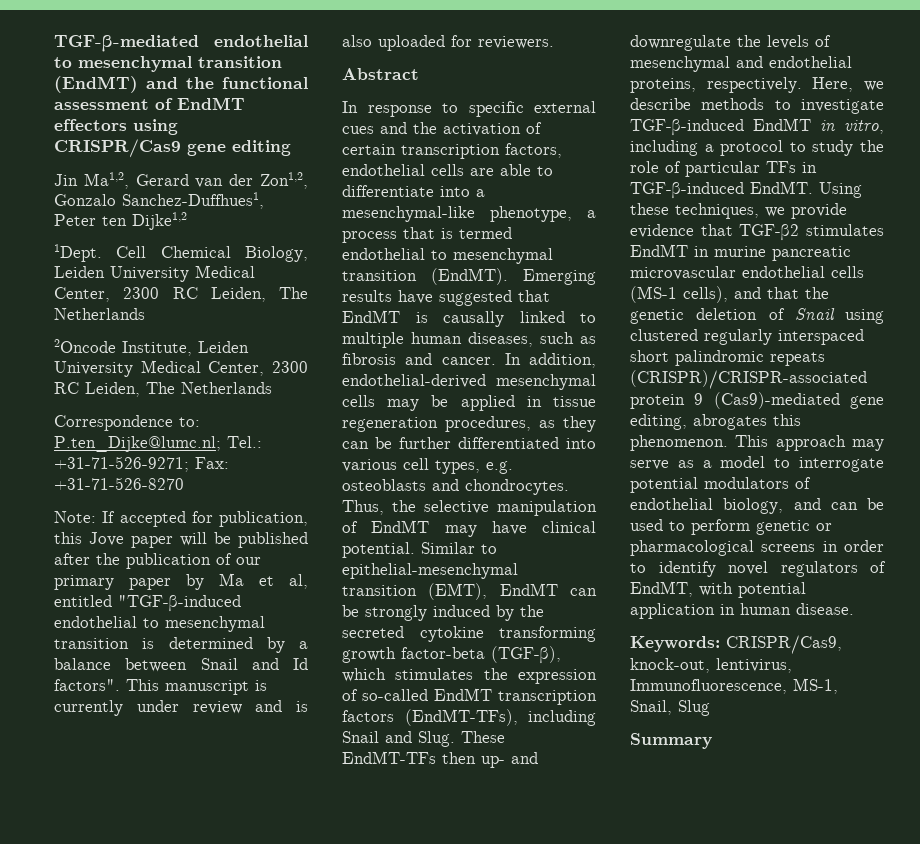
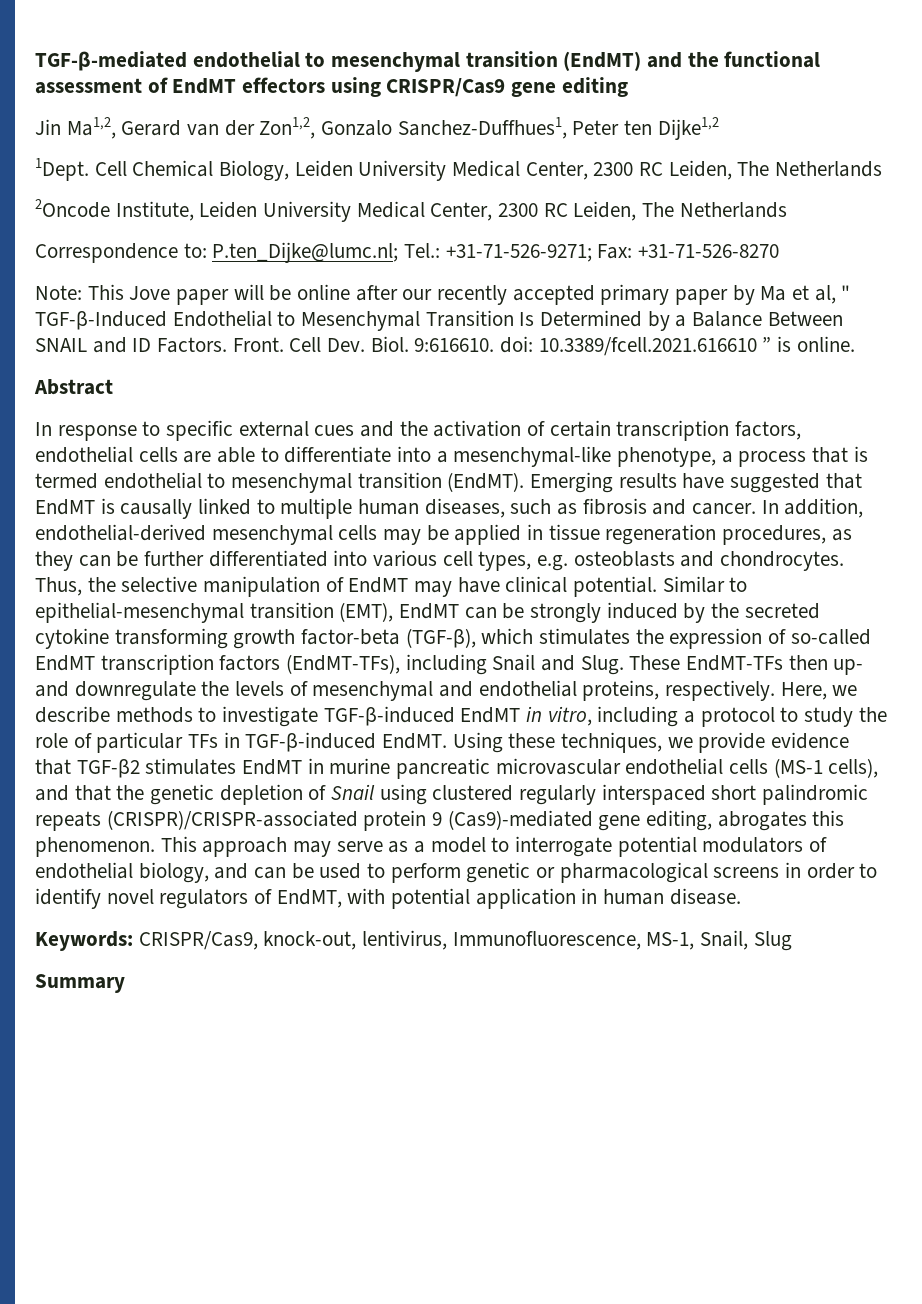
- Note: If accepted for publication, this Jove paper will be published after the publication of our primary paper by Ma et al, entitled "TGF-β-induced endothelial to mesenchymal transition is determined by a balance between Snail and Id factors". This manuscript is currently under review and is also uploaded for reviewers.
+ Note: This Jove paper will be online after our recently accepted primary paper by Ma et al, " TGF-β-Induced Endothelial to Mesenchymal Transition Is Determined by a Balance Between SNAIL and ID Factors. Front. Cell Dev. Biol. 9:616610. doi: 10.3389/fcell.2021.616610 ” is online.
- Using these techniques, we provide evidence that TGF-β2 stimulates EndMT in murine pancreatic microvascular endothelial cells (MS-1 cells), and that the genetic deletion of Snail using clustered regularly interspaced short palindromic repeats (CRISPR)/CRISPR-associated protein 9 (Cas9)-mediated gene editing, abrogates this phenomenon.
+ Using these techniques, we provide evidence that TGF-β2 stimulates EndMT in murine pancreatic microvascular endothelial cells (MS-1 cells), and that the genetic depletion of Snail using clustered regularly interspaced short palindromic repeats (CRISPR)/CRISPR-associated protein 9 (Cas9)-mediated gene editing, abrogates this phenomenon.

